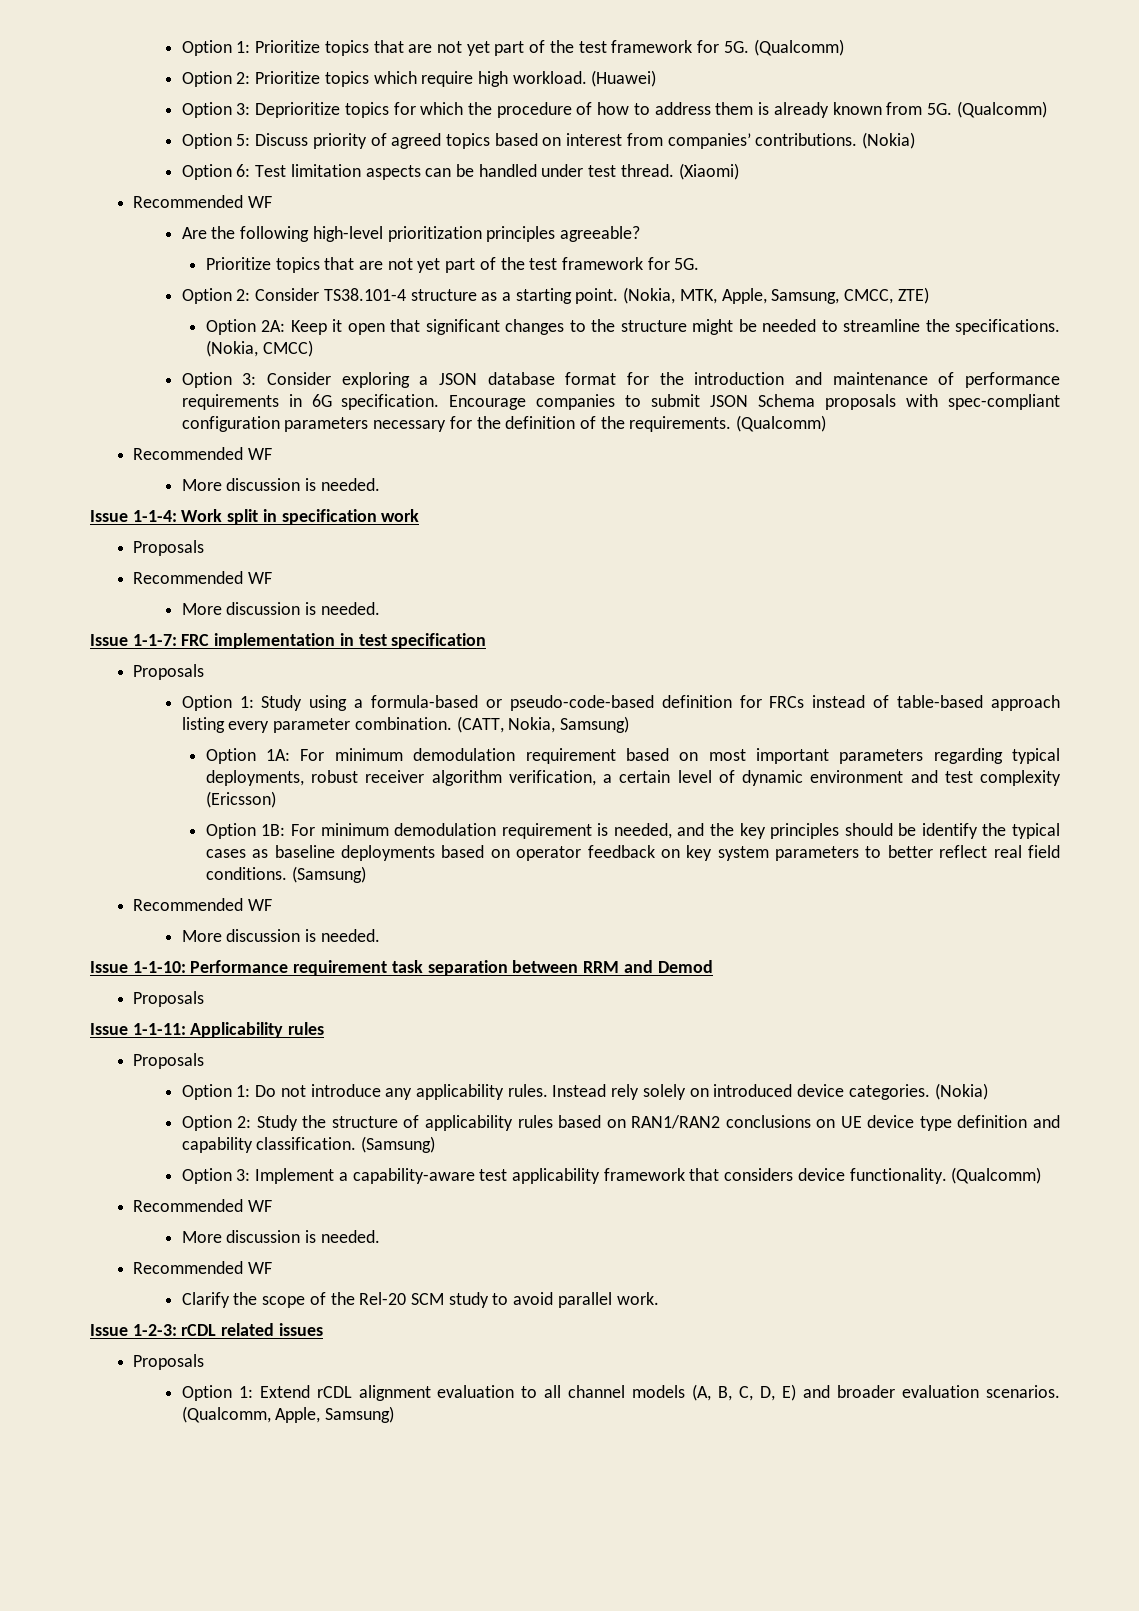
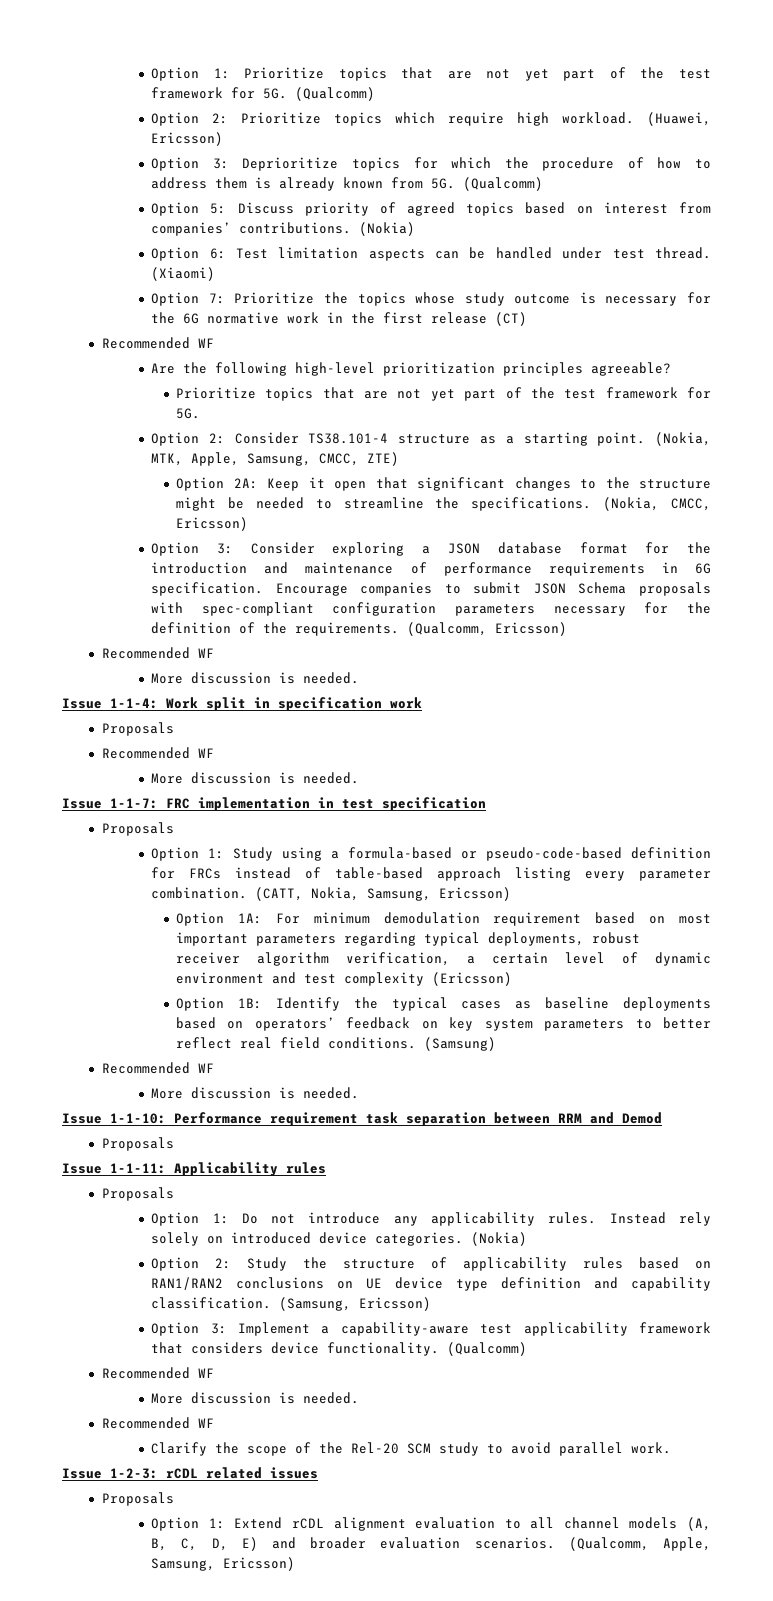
- (Huawei)
+ (Huawei, Ericsson)
+ Option 7: Prioritize the topics whose study outcome is necessary for the 6G normative work in the first release (CT)
- (Nokia, CMCC)
+ (Nokia, CMCC, Ericsson)
- Encourage companies to submit JSON Schema proposals with spec-compliant configuration parameters necessary for the definition of the requirements. (Qualcomm)
+ Encourage companies to submit JSON Schema proposals with spec-compliant configuration parameters necessary for the definition of the requirements. (Qualcomm, Ericsson)
- (CATT, Nokia, Samsung)
+ (CATT, Nokia, Samsung, Ericsson)
- Option 1B: For minimum demodulation requirement is needed, and the key principles should be identify the typical cases as baseline deployments based on operator feedback on key system parameters to better reflect real field conditions.
+ Option 1B: Identify the typical cases as baseline deployments based on operators’ feedback on key system parameters to better reflect real field conditions.
- Option 2: Study the structure of applicability rules based on RAN1/RAN2 conclusions on UE device type definition and capability classification. (Samsung)
+ Option 2: Study the structure of applicability rules based on RAN1/RAN2 conclusions on UE device type definition and capability classification. (Samsung, Ericsson)
- (Qualcomm, Apple, Samsung)
+ (Qualcomm, Apple, Samsung, Ericsson)

